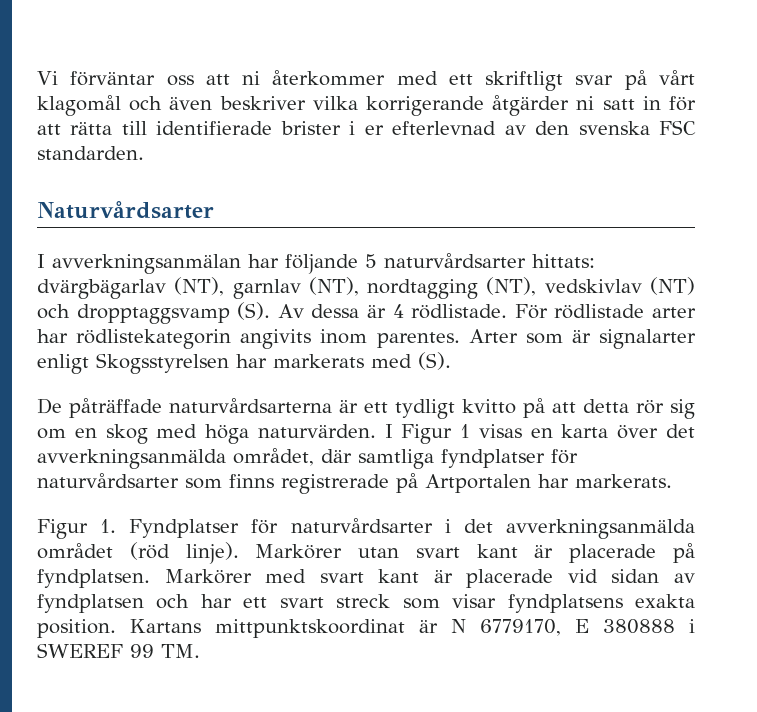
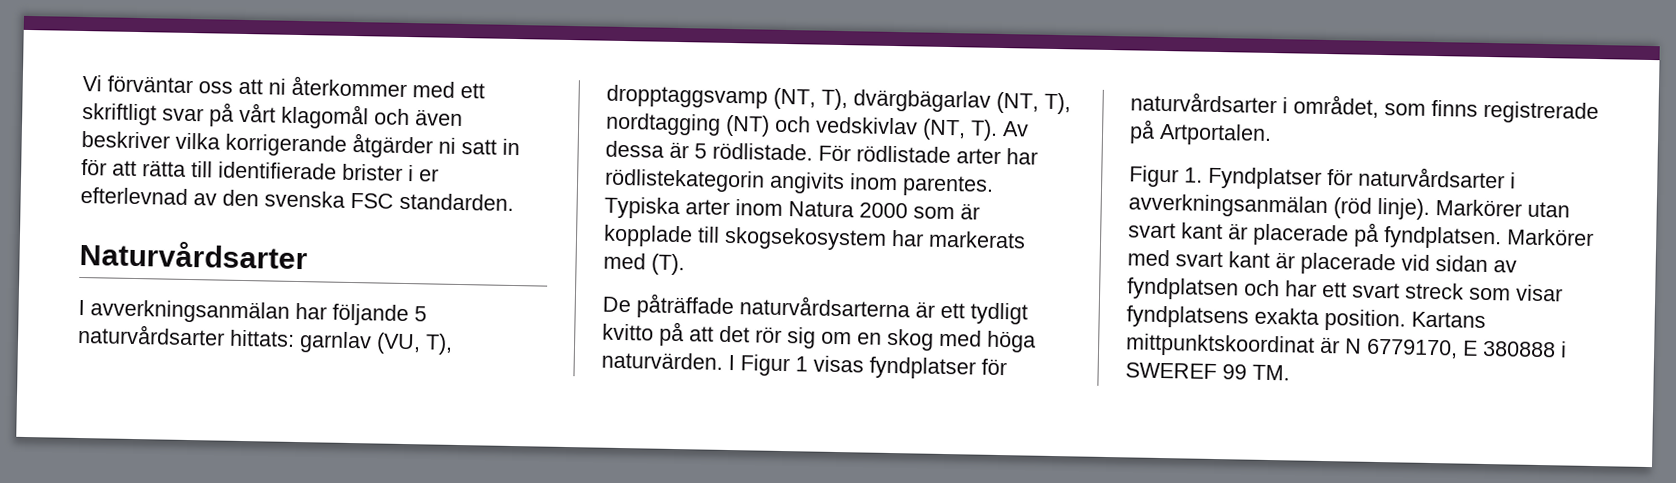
- I avverkningsanmälan har följande 5 naturvårdsarter hittats: dvärgbägarlav (NT), garnlav (NT), nordtagging (NT), vedskivlav (NT) och dropptaggsvamp (S). Av dessa är 4 rödlistade.
+ I avverkningsanmälan har följande 5 naturvårdsarter hittats: garnlav (VU, T), dropptaggsvamp (NT, T), dvärgbägarlav (NT, T), nordtagging (NT) och vedskivlav (NT, T). Av dessa är 5 rödlistade.
- Arter som är signalarter enligt Skogsstyrelsen har markerats med (S).
+ Typiska arter inom Natura 2000 som är kopplade till skogsekosystem har markerats med (T).
- De påträffade naturvårdsarterna är ett tydligt kvitto på att detta rör sig om en skog med höga naturvärden.
+ De påträffade naturvårdsarterna är ett tydligt kvitto på att det rör sig om en skog med höga naturvärden.
- I Figur 1 visas en karta över det avverkningsanmälda området, där samtliga fyndplatser för naturvårdsarter som finns registrerade på Artportalen har markerats.
+ I Figur 1 visas fyndplatser för naturvårdsarter i området, som finns registrerade på Artportalen.
- Figur 1. Fyndplatser för naturvårdsarter i det avverkningsanmälda området (röd linje).
+ Figur 1. Fyndplatser för naturvårdsarter i avverkningsanmälan (röd linje).

